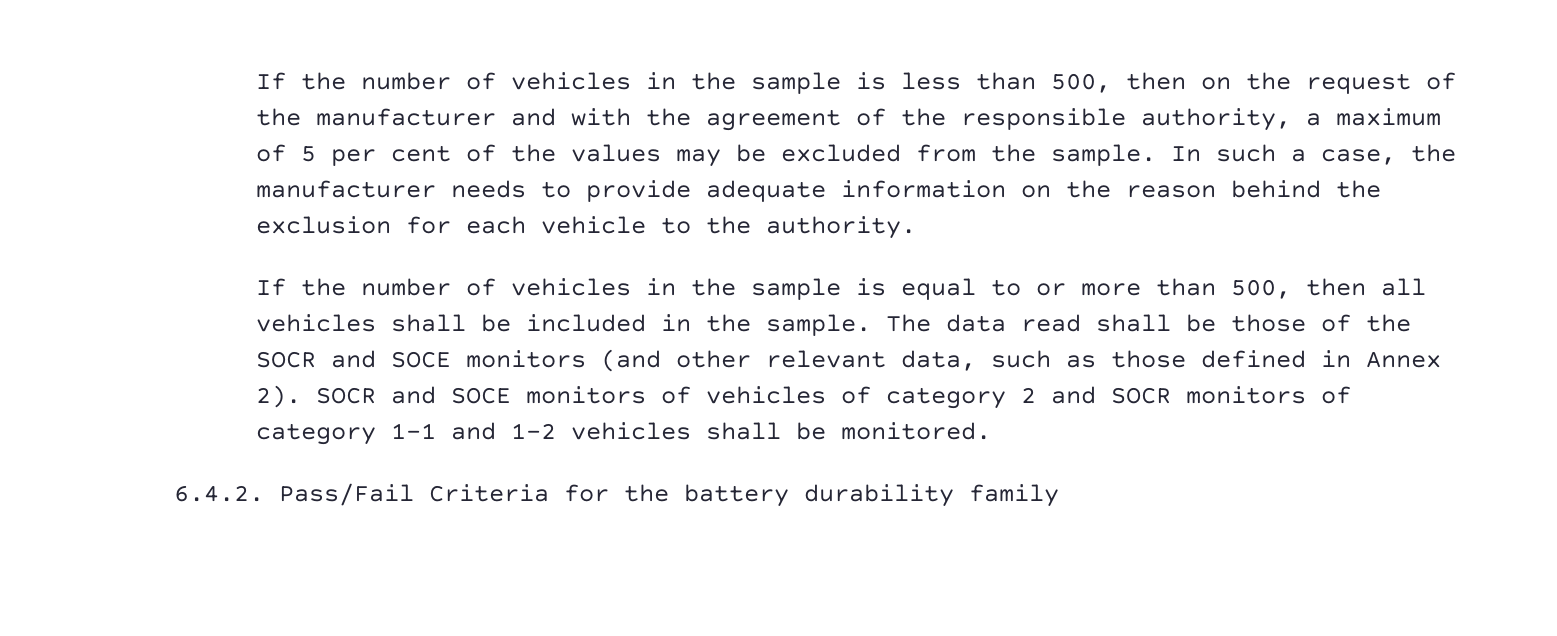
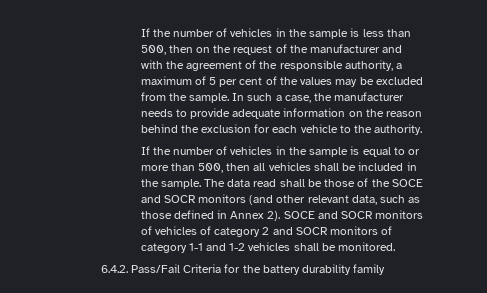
- The data read shall be those of the SOCR and SOCE monitors (and other relevant data, such as those defined in Annex 2).
+ The data read shall be those of the SOCE and SOCR monitors (and other relevant data, such as those defined in Annex 2).
- SOCR and SOCE monitors of vehicles of category 2 and SOCR monitors of category 1-1 and 1-2 vehicles shall be monitored.
+ SOCE and SOCR monitors of vehicles of category 2 and SOCR monitors of category 1-1 and 1-2 vehicles shall be monitored.

